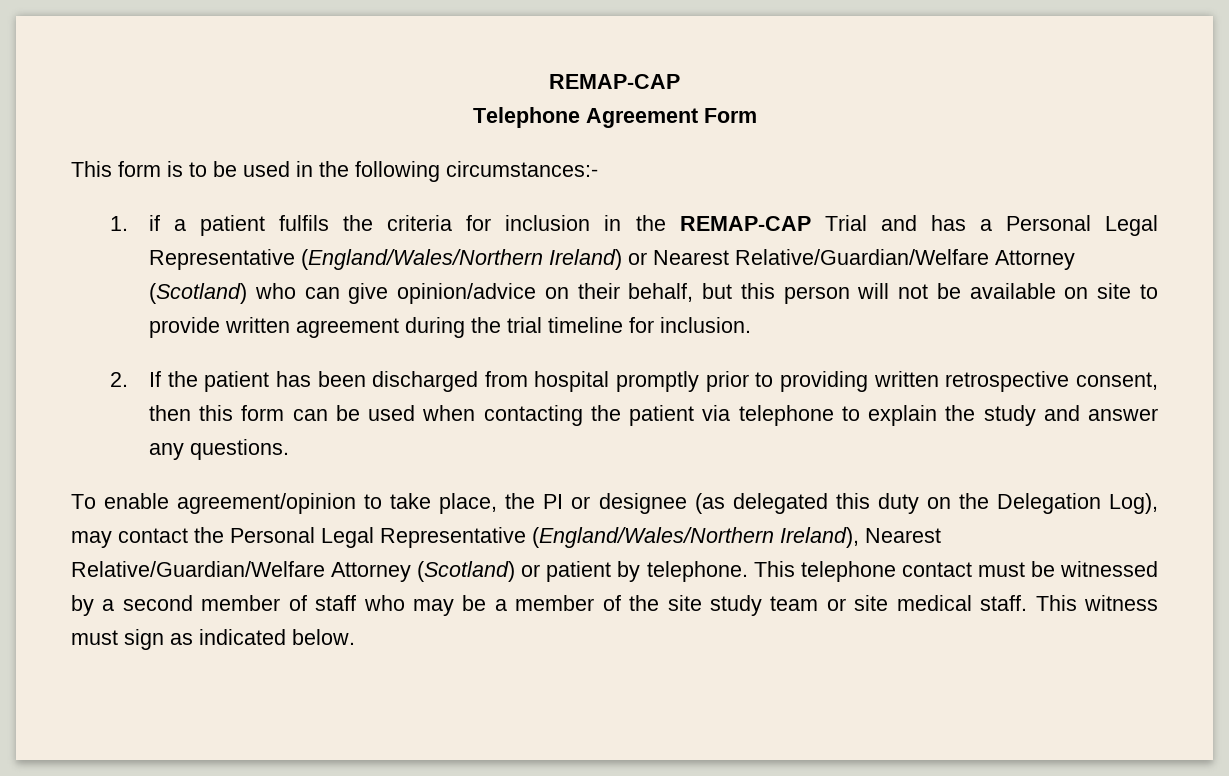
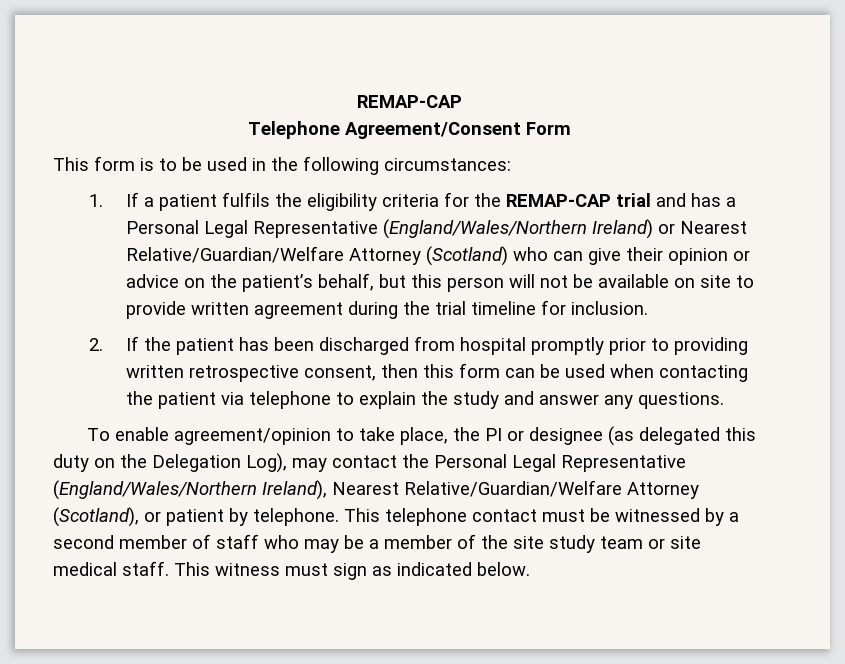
- Telephone Agreement Form
+ Telephone Agreement/Consent Form
- This form is to be used in the following circumstances:-
+ This form is to be used in the following circumstances:
- 1. if a patient fulfils the criteria for inclusion in the REMAP-CAP Trial and has a Personal Legal Representative (England/Wales/Northern Ireland) or Nearest Relative/Guardian/Welfare Attorney (Scotland) who can give opinion/advice on their behalf, but this person will not be available on site to provide written agreement during the trial timeline for inclusion.
+ 1. If a patient fulfils the eligibility criteria for the REMAP-CAP trial and has a Personal Legal Representative (England/Wales/Northern Ireland) or Nearest Relative/Guardian/Welfare Attorney (Scotland) who can give their opinion or advice on the patient’s behalf, but this person will not be available on site to provide written agreement during the trial timeline for inclusion.
- To enable agreement/opinion to take place, the PI or designee (as delegated this duty on the Delegation Log), may contact the Personal Legal Representative (England/Wales/Northern Ireland), Nearest Relative/Guardian/Welfare Attorney (Scotland) or patient by telephone.
+ To enable agreement/opinion to take place, the PI or designee (as delegated this duty on the Delegation Log), may contact the Personal Legal Representative (England/Wales/Northern Ireland), Nearest Relative/Guardian/Welfare Attorney (Scotland), or patient by telephone.

